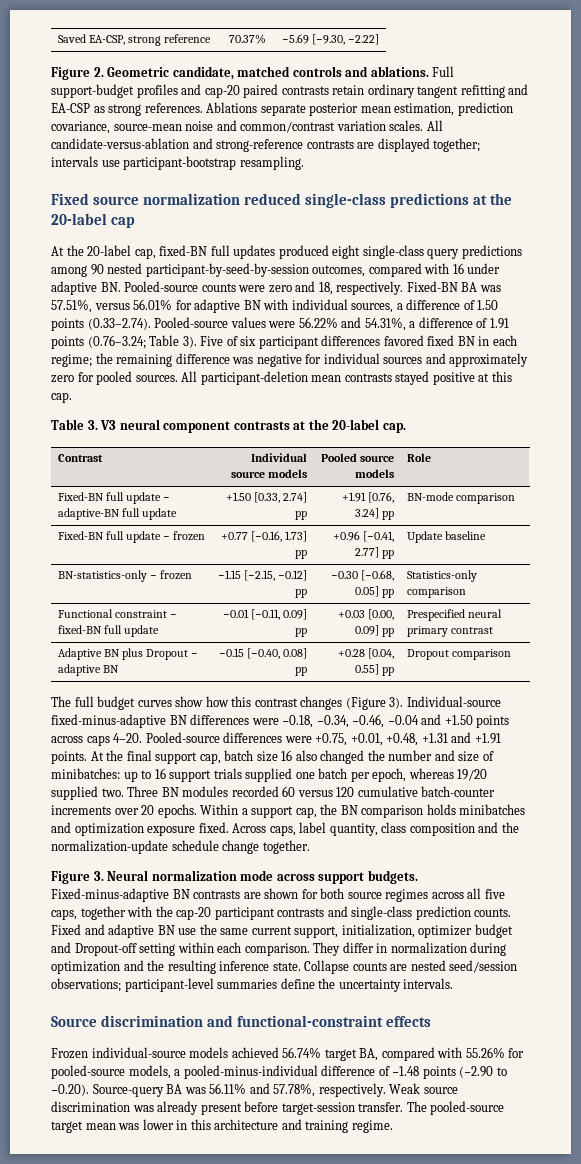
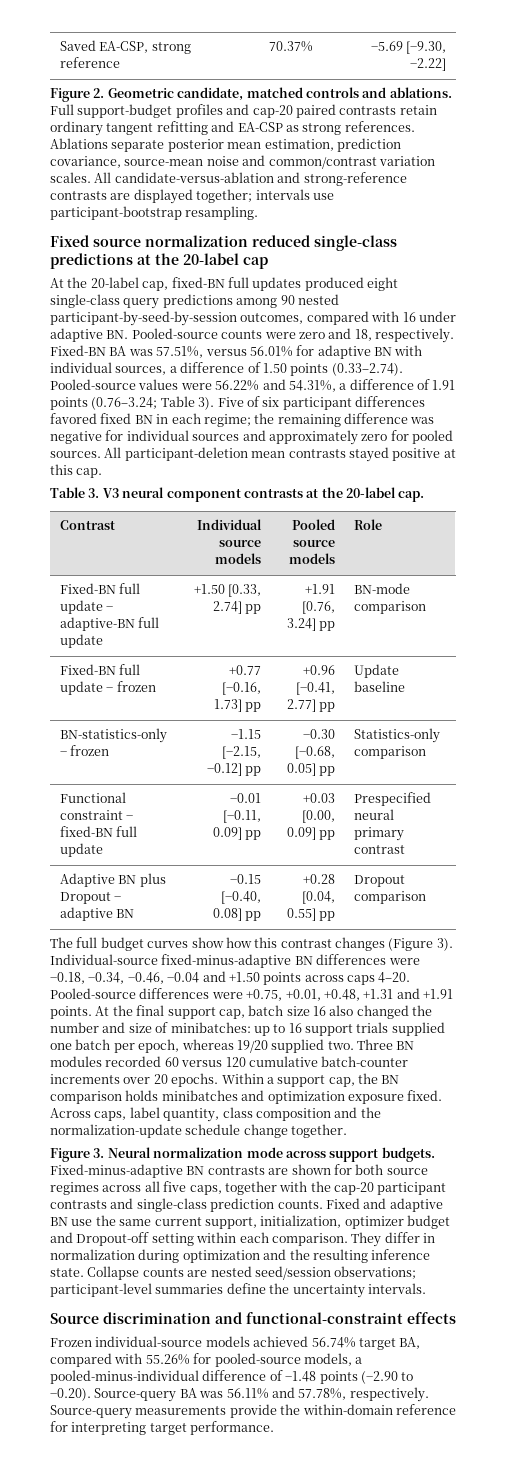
- Weak source discrimination was already present before target-session transfer. The pooled-source target mean was lower in this architecture and training regime.
+ Source-query measurements provide the within-domain reference for interpreting target performance.

